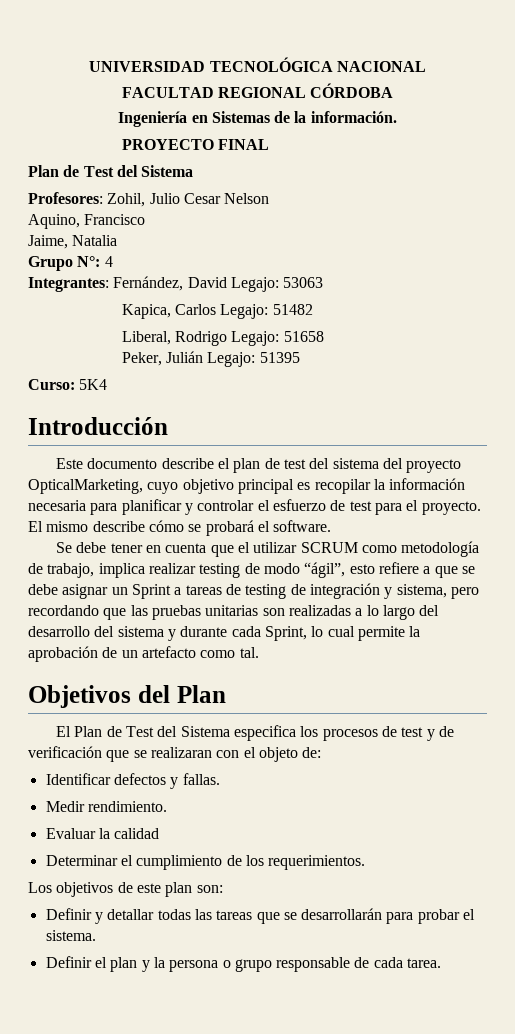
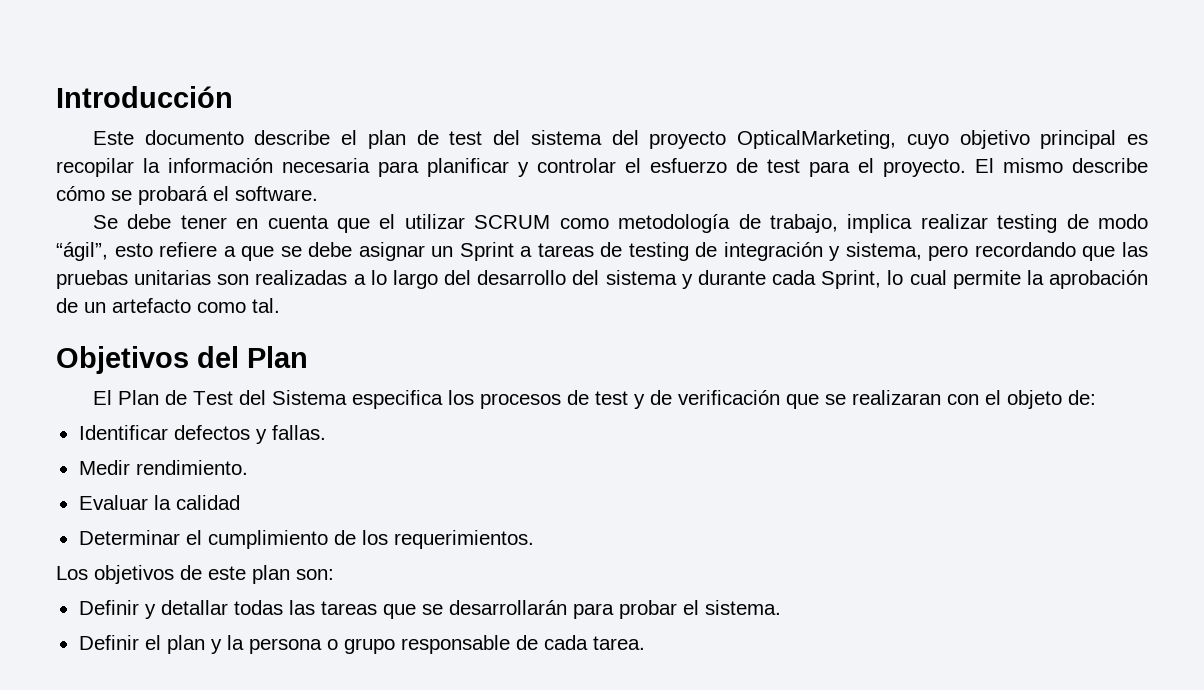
- UNIVERSIDAD TECNOLÓGICA NACIONAL
- FACULTAD REGIONAL CÓRDOBA
- Ingeniería en Sistemas de la información.
- PROYECTO FINAL
- Plan de Test del Sistema
- Profesores: Zohil, Julio Cesar Nelson
- Aquino, Francisco
- Jaime, Natalia
- Grupo N°: 4
- Integrantes: Fernández, David Legajo: 53063
- Kapica, Carlos Legajo: 51482
- Liberal, Rodrigo Legajo: 51658
- Peker, Julián Legajo: 51395
- Curso: 5K4

